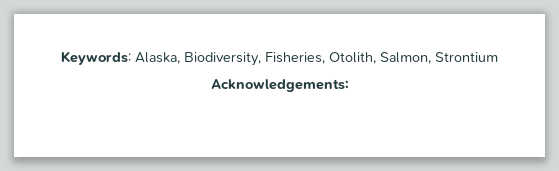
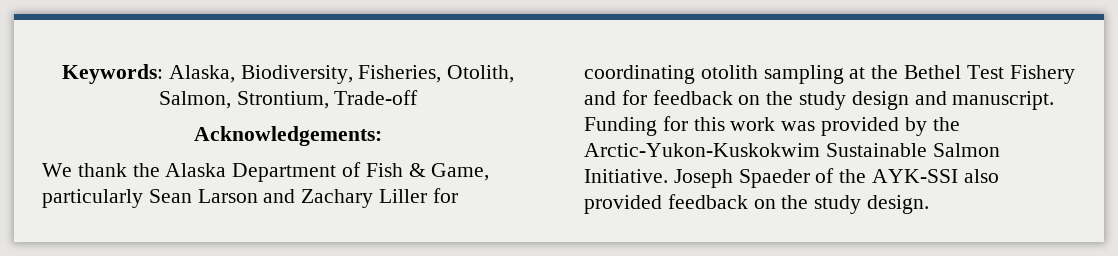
- Keywords: Alaska, Biodiversity, Fisheries, Otolith, Salmon, Strontium
+ Keywords: Alaska, Biodiversity, Fisheries, Otolith, Salmon, Strontium, Trade-off
+ We thank the Alaska Department of Fish & Game, particularly Sean Larson and Zachary Liller for coordinating otolith sampling at the Bethel Test Fishery and for feedback on the study design and manuscript. Funding for this work was provided by the Arctic-Yukon-Kuskokwim Sustainable Salmon Initiative. Joseph Spaeder of the AYK-SSI also provided feedback on the study design.

